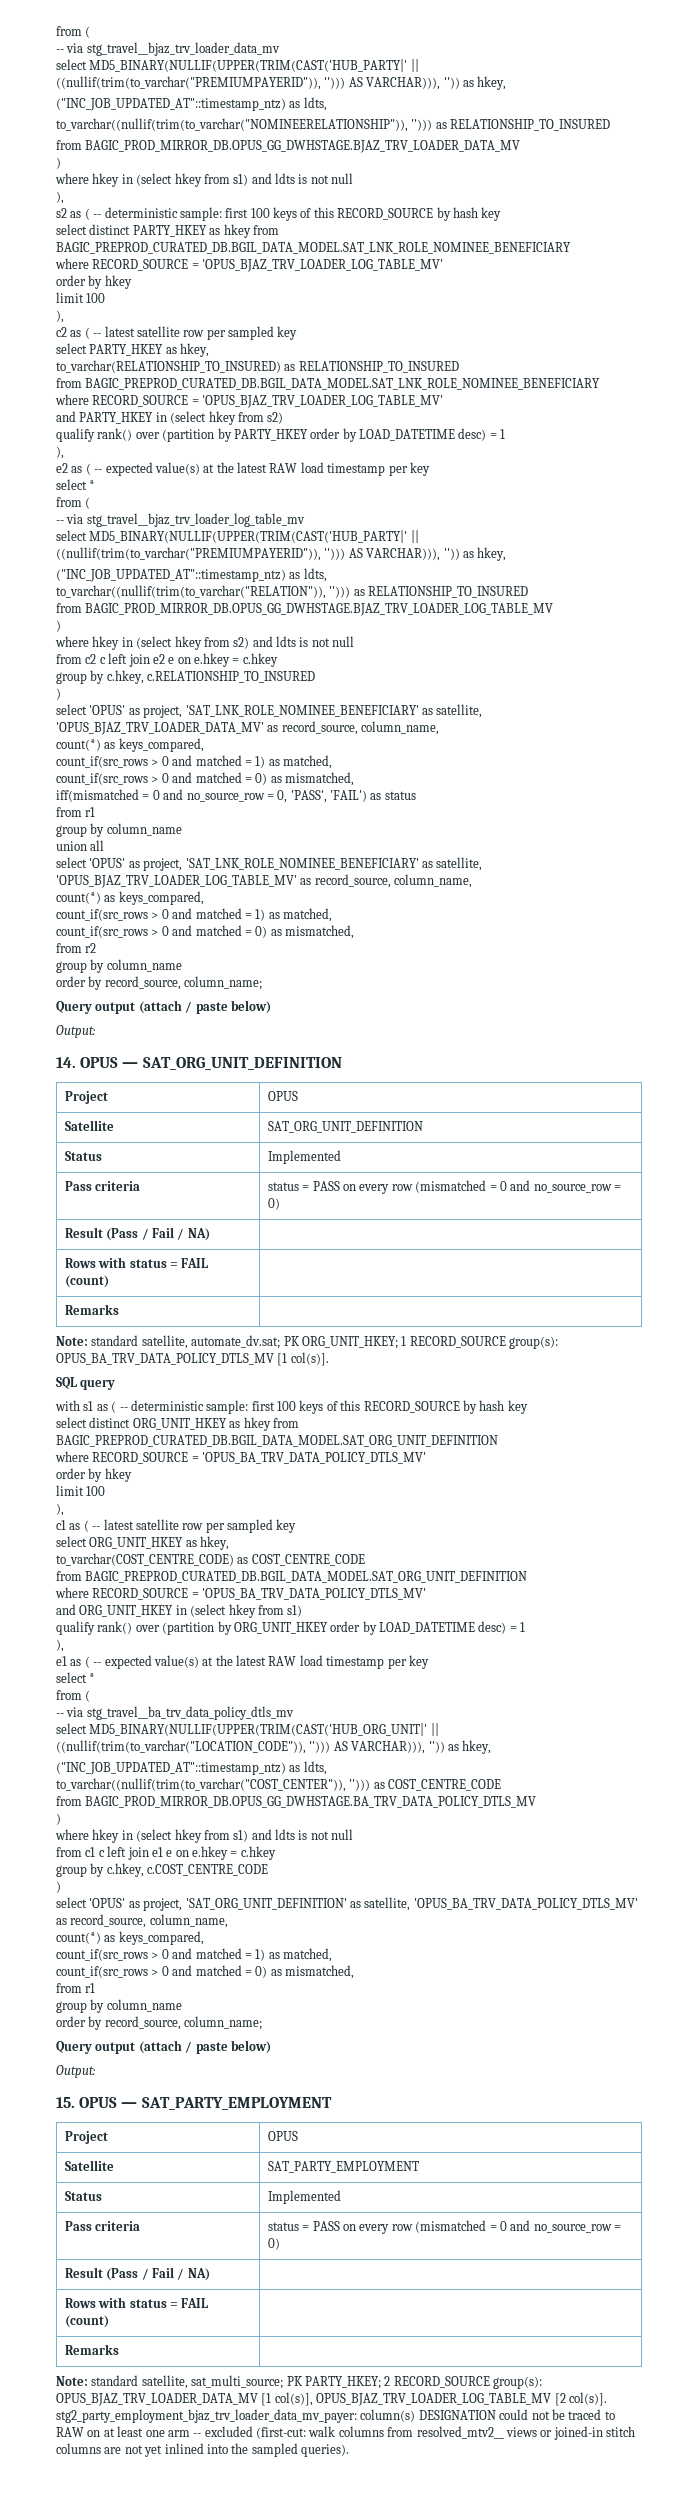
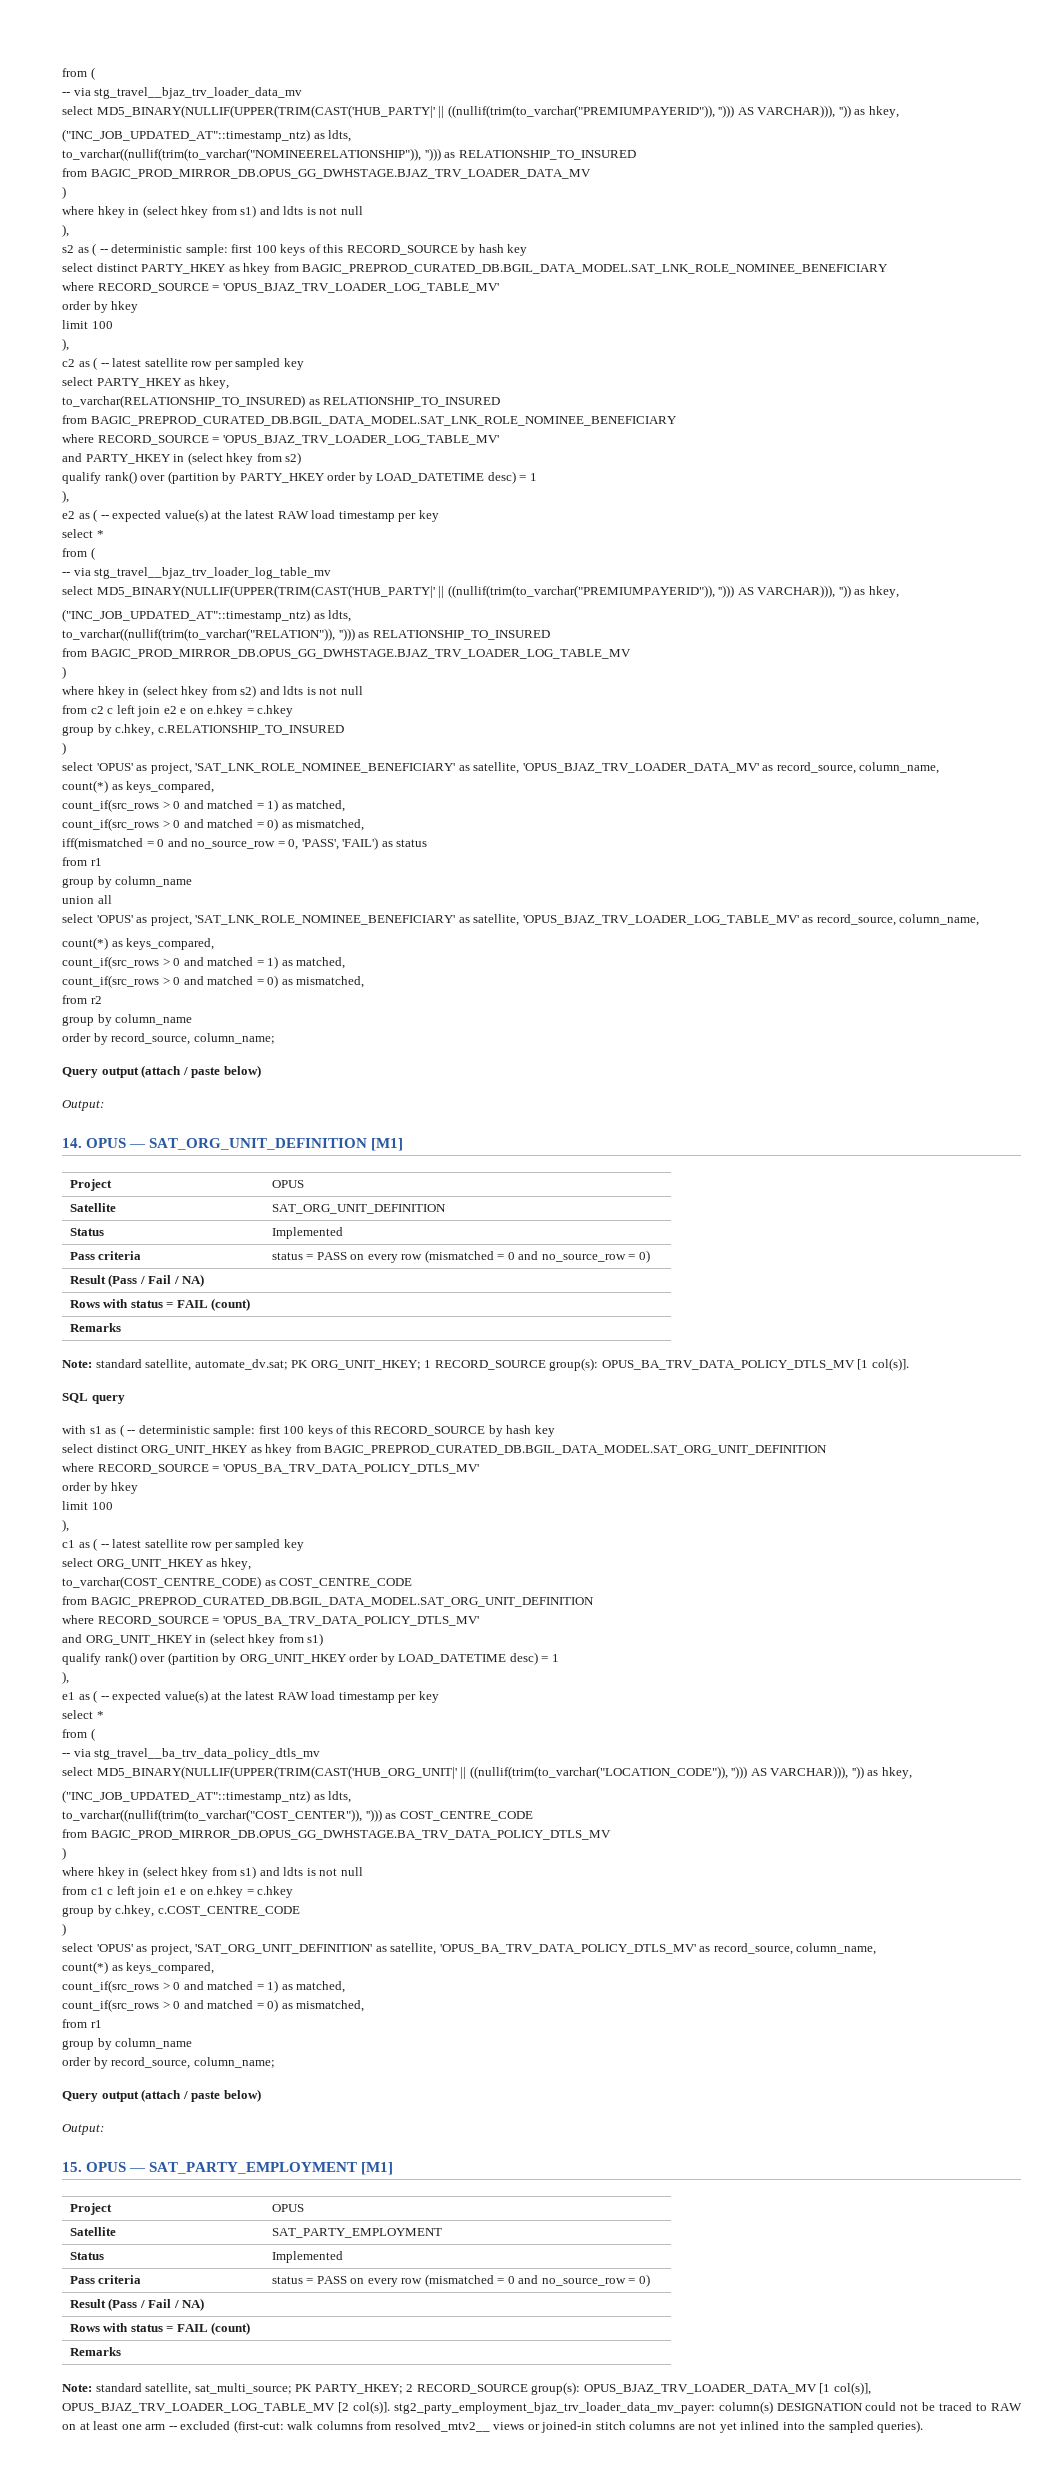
- 14. OPUS — SAT_ORG_UNIT_DEFINITION
+ 14. OPUS — SAT_ORG_UNIT_DEFINITION [M1]
- 15. OPUS — SAT_PARTY_EMPLOYMENT
+ 15. OPUS — SAT_PARTY_EMPLOYMENT [M1]

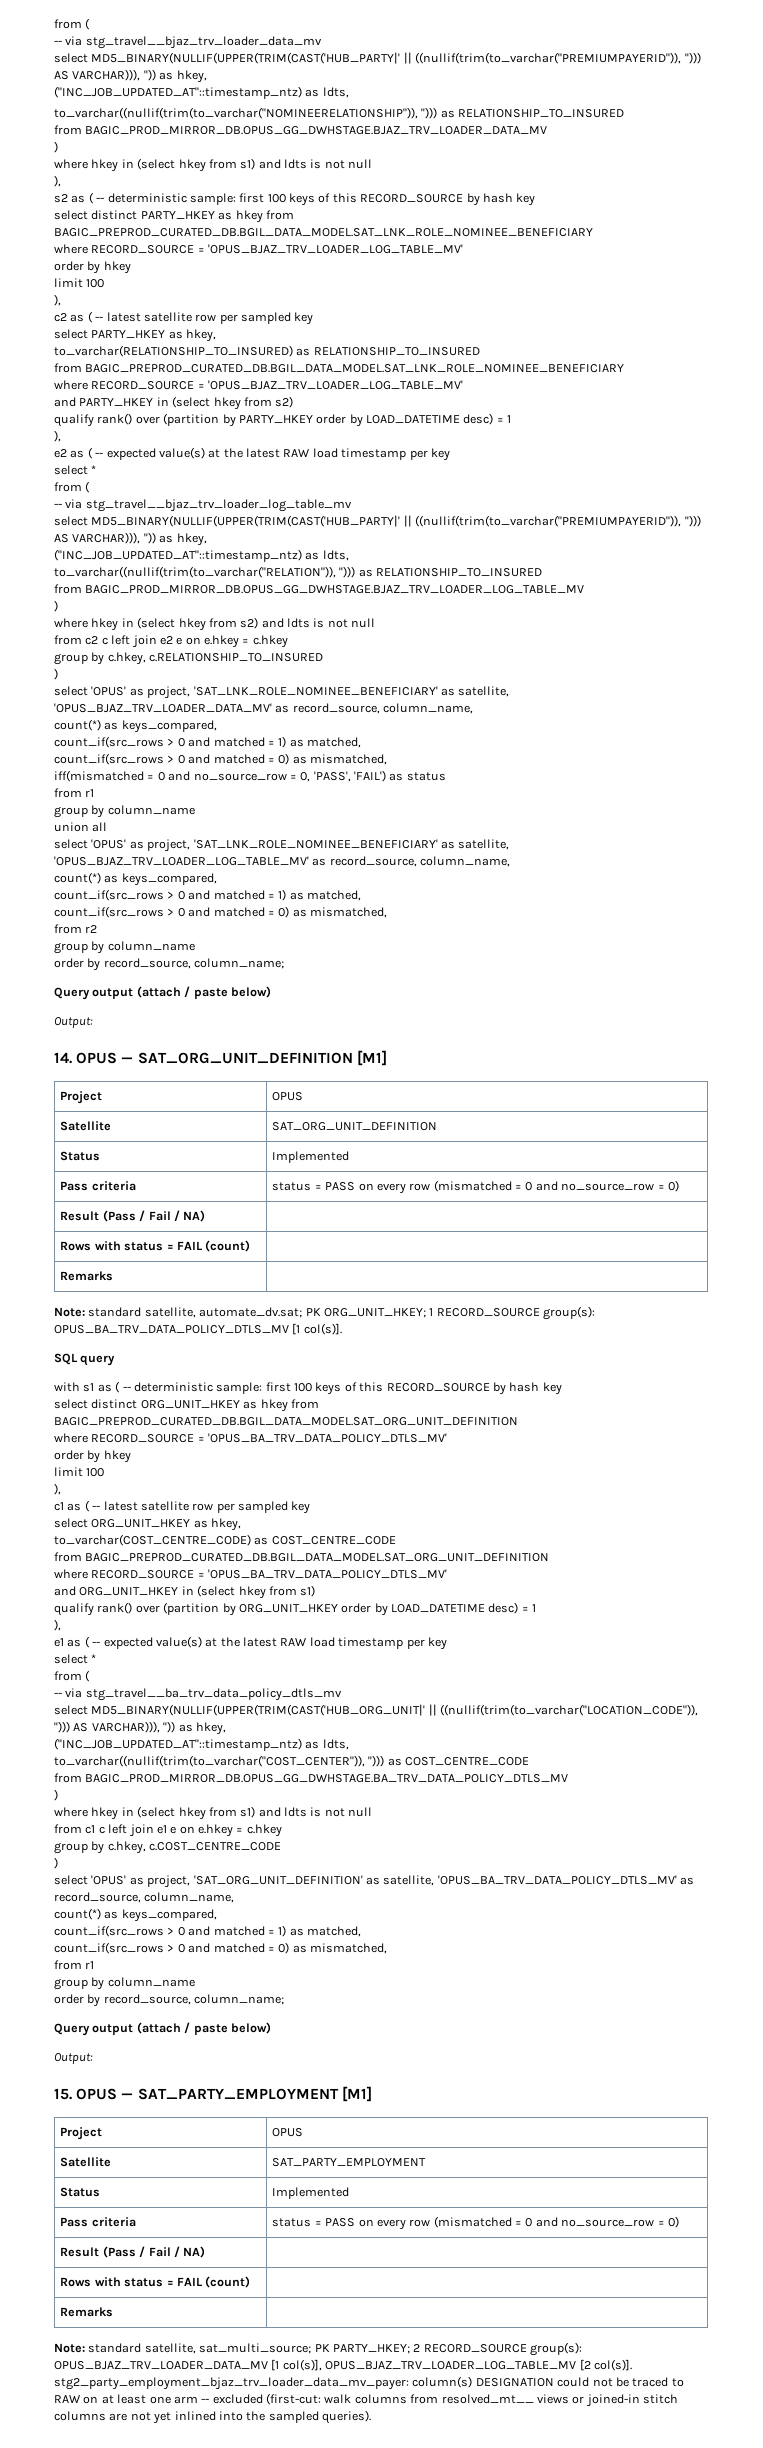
- Note: standard satellite, sat_multi_source; PK PARTY_HKEY; 2 RECORD_SOURCE group(s): OPUS_BJAZ_TRV_LOADER_DATA_MV [1 col(s)], OPUS_BJAZ_TRV_LOADER_LOG_TABLE_MV [2 col(s)]. stg2_party_employment_bjaz_trv_loader_data_mv_payer: column(s) DESIGNATION could not be traced to RAW on at least one arm -- excluded (first-cut: walk columns from resolved_mtv2__ views or joined-in stitch columns are not yet inlined into the sampled queries).
+ Note: standard satellite, sat_multi_source; PK PARTY_HKEY; 2 RECORD_SOURCE group(s): OPUS_BJAZ_TRV_LOADER_DATA_MV [1 col(s)], OPUS_BJAZ_TRV_LOADER_LOG_TABLE_MV [2 col(s)]. stg2_party_employment_bjaz_trv_loader_data_mv_payer: column(s) DESIGNATION could not be traced to RAW on at least one arm -- excluded (first-cut: walk columns from resolved_mt__ views or joined-in stitch columns are not yet inlined into the sampled queries).

